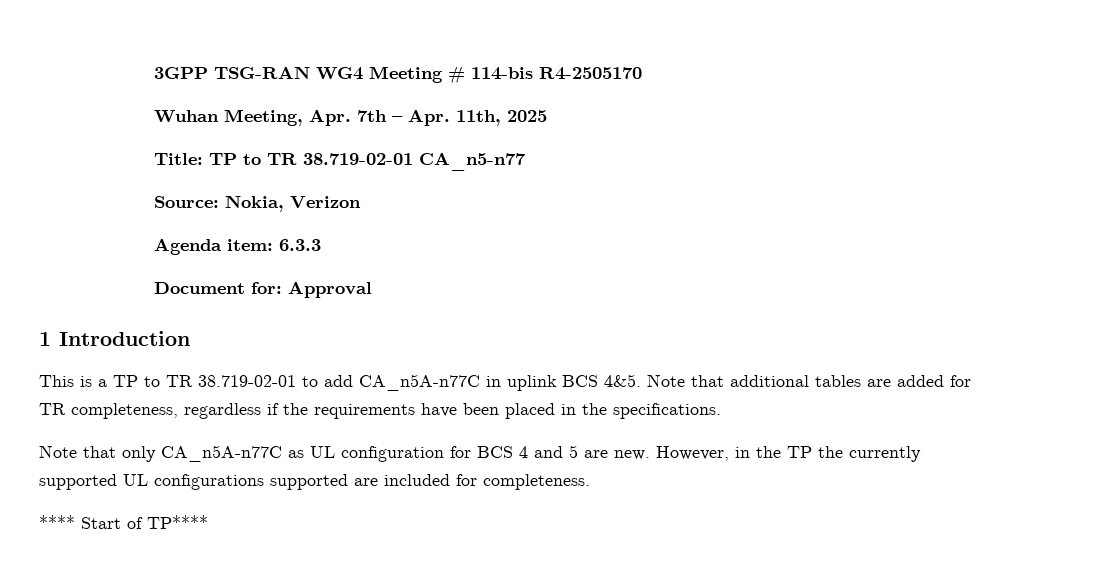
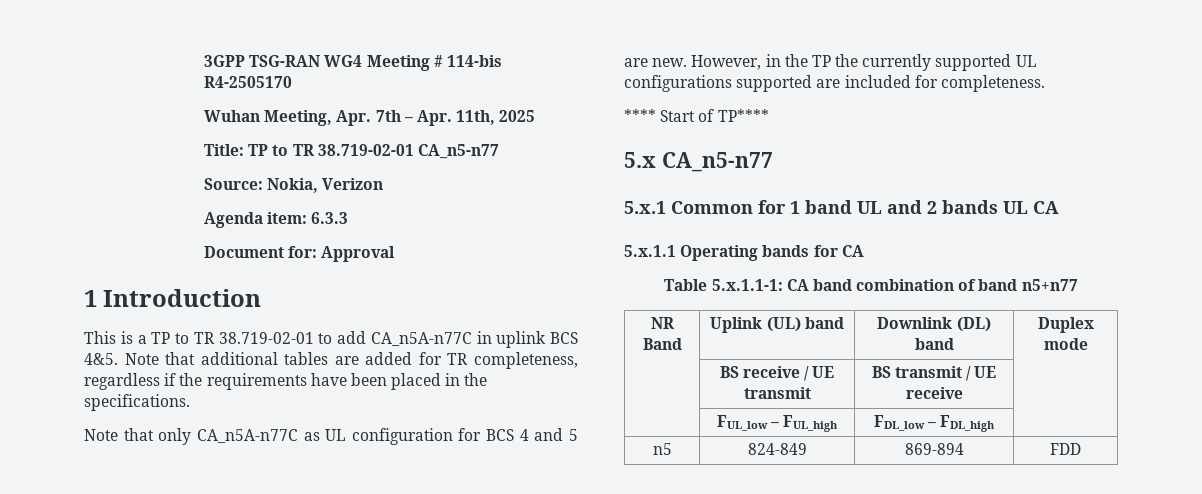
+ 5.x CA_n5-n77
+ 5.x.1 Common for 1 band UL and 2 bands UL CA
+ 5.x.1.1 Operating bands for CA
+ Table 5.x.1.1-1: CA band combination of band n5+n77
+ NR Band | Uplink (UL) band | Downlink (DL) band | Duplex mode
+ | BS receive / UE transmit | BS transmit / UE receive |
+ | FUL_low – FUL_high | FDL_low – FDL_high |
+ n5 | 824-849 | 869-894 | FDD

